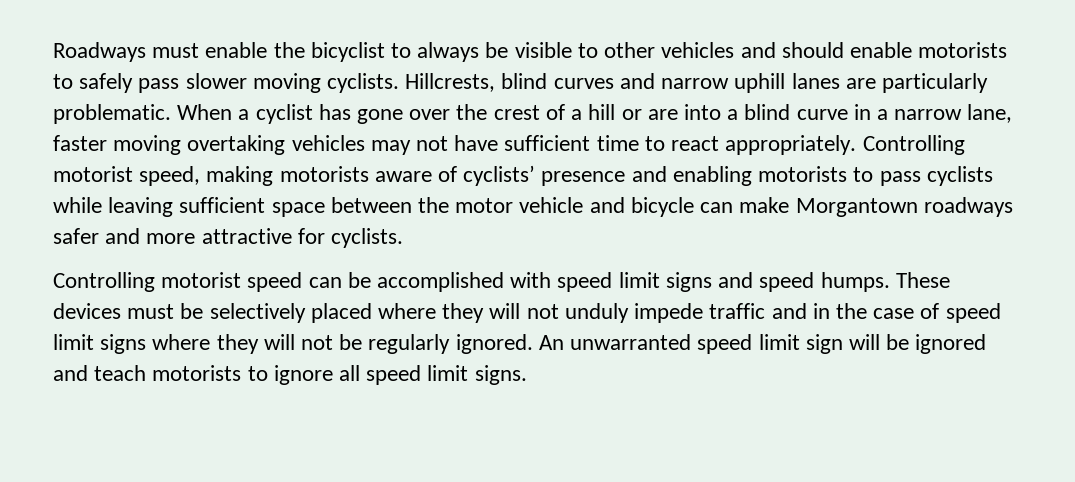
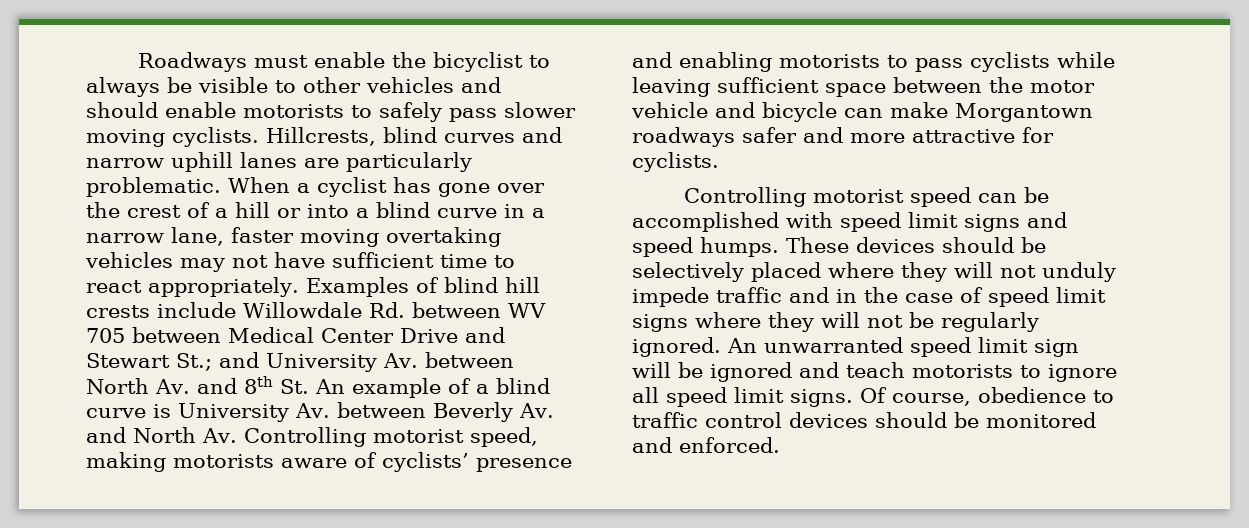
- When a cyclist has gone over the crest of a hill or are into a blind curve in a narrow lane, faster moving overtaking vehicles may not have sufficient time to react appropriately.
+ When a cyclist has gone over the crest of a hill or into a blind curve in a narrow lane, faster moving overtaking vehicles may not have sufficient time to react appropriately.
- Controlling motorist speed, making motorists aware of cyclists’ presence and enabling motorists to pass cyclists while leaving sufficient space between the motor vehicle and bicycle can make Morgantown roadways safer and more attractive for cyclists.
+ Examples of blind hill crests include Willowdale Rd. between WV 705 between Medical Center Drive and Stewart St.; and University Av. between North Av. and 8th St. An example of a blind curve is University Av. between Beverly Av. and North Av. Controlling motorist speed, making motorists aware of cyclists’ presence and enabling motorists to pass cyclists while leaving sufficient space between the motor vehicle and bicycle can make Morgantown roadways safer and more attractive for cyclists.
- These devices must be selectively placed where they will not unduly impede traffic and in the case of speed limit signs where they will not be regularly ignored.
+ These devices should be selectively placed where they will not unduly impede traffic and in the case of speed limit signs where they will not be regularly ignored.
+ Of course, obedience to traffic control devices should be monitored and enforced.

